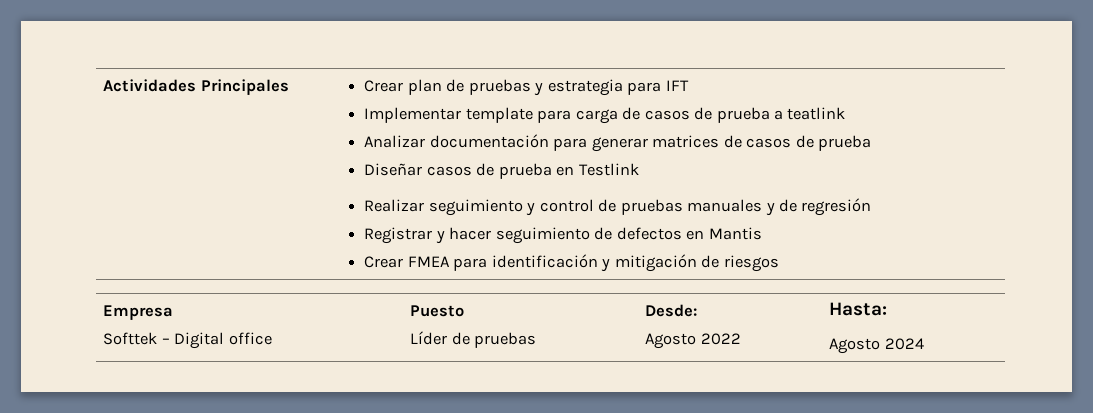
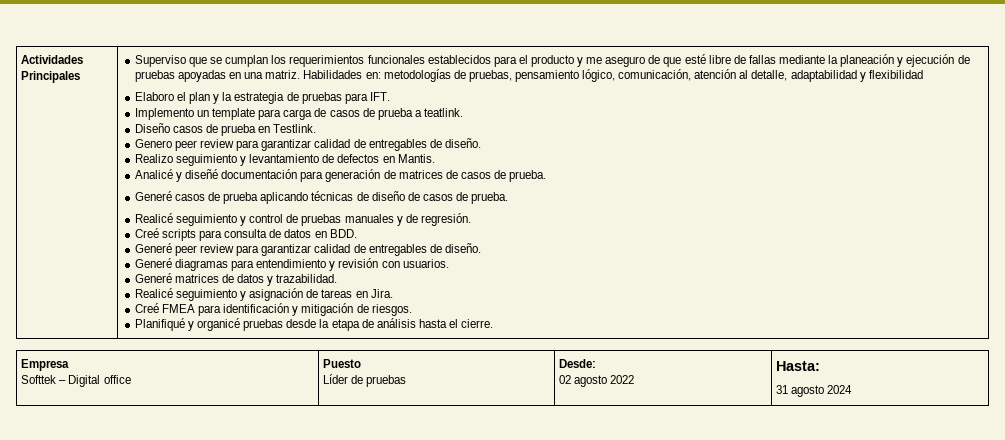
- Crear plan de pruebas y estrategia para IFT
- Implementar template para carga de casos de prueba a teatlink
- Analizar documentación para generar matrices de casos de prueba
- Diseñar casos de prueba en Testlink
- Realizar seguimiento y control de pruebas manuales y de regresión
- Registrar y hacer seguimiento de defectos en Mantis
- Crear FMEA para identificación y mitigación de riesgos
+ Superviso que se cumplan los requerimientos funcionales establecidos para el producto y me aseguro de que esté libre de fallas mediante la planeación y ejecución de pruebas apoyadas en una matriz. Habilidades en: metodologías de pruebas, pensamiento lógico, comunicación, atención al detalle, adaptabilidad y flexibilidad
+ Elaboro el plan y la estrategia de pruebas para IFT.
+ Implemento un template para carga de casos de prueba a teatlink.
+ Diseño casos de prueba en Testlink.
+ Genero peer review para garantizar calidad de entregables de diseño.
+ Realizo seguimiento y levantamiento de defectos en Mantis.
+ Analicé y diseñé documentación para generación de matrices de casos de prueba.
+ Generé casos de prueba aplicando técnicas de diseño de casos de prueba.
+ Realicé seguimiento y control de pruebas manuales y de regresión.
+ Creé scripts para consulta de datos en BDD.
+ Generé peer review para garantizar calidad de entregables de diseño.
+ Generé diagramas para entendimiento y revisión con usuarios.
+ Generé matrices de datos y trazabilidad.
+ Realicé seguimiento y asignación de tareas en Jira.
+ Creé FMEA para identificación y mitigación de riesgos.
+ Planifiqué y organicé pruebas desde la etapa de análisis hasta el cierre.
  Empresa
  Softtek – Digital office | Puesto
  Líder de pruebas | Desde:
- Agosto 2022 | Hasta:
- Agosto 2024
+ 02 agosto 2022 | Hasta:
+ 31 agosto 2024

